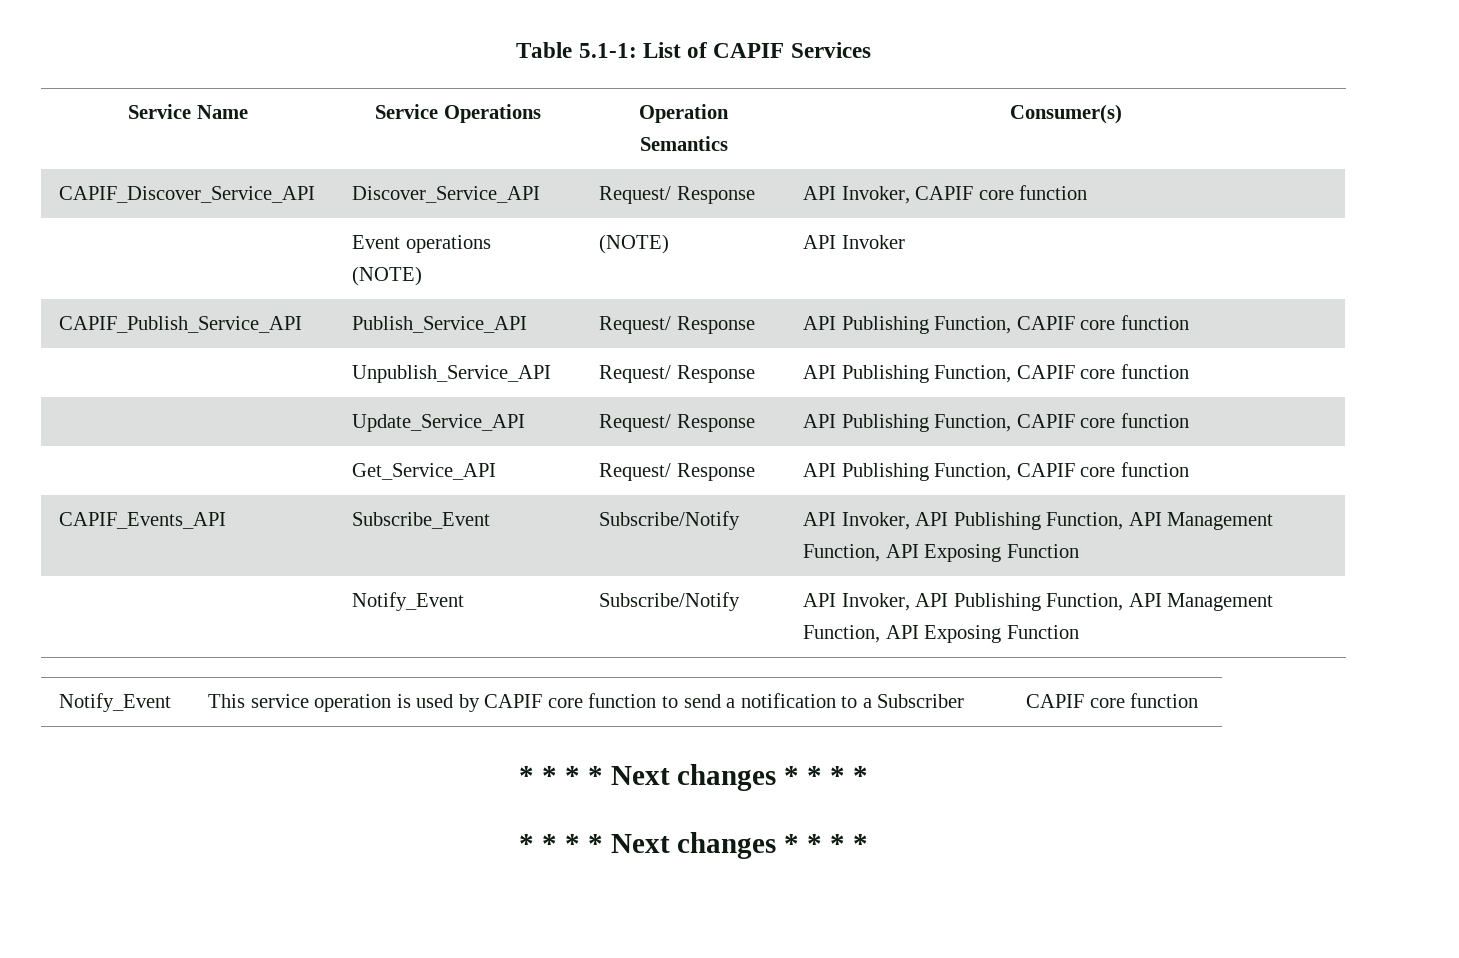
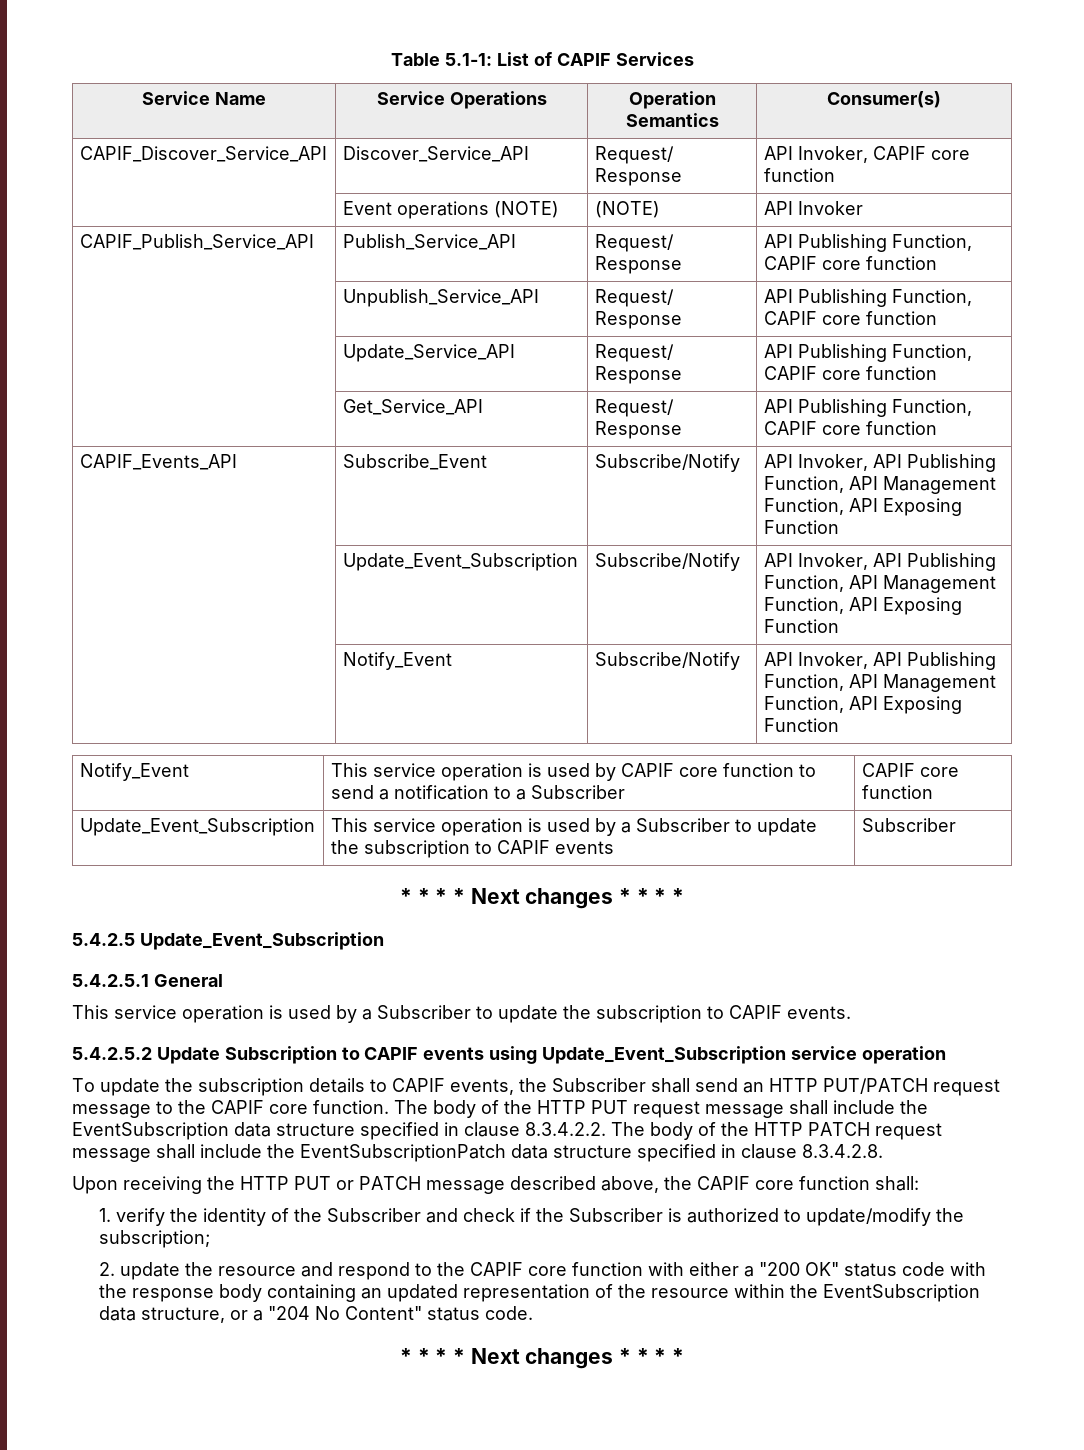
+ | Update_Event_Subscription | Subscribe/Notify | API Invoker, API Publishing Function, API Management Function, API Exposing Function
+ Update_Event_Subscription | This service operation is used by a Subscriber to update the subscription to CAPIF events | Subscriber
+ 5.4.2.5 Update_Event_Subscription
+ 5.4.2.5.1 General
+ This service operation is used by a Subscriber to update the subscription to CAPIF events.
+ 5.4.2.5.2 Update Subscription to CAPIF events using Update_Event_Subscription service operation
+ To update the subscription details to CAPIF events, the Subscriber shall send an HTTP PUT/PATCH request message to the CAPIF core function. The body of the HTTP PUT request message shall include the EventSubscription data structure specified in clause 8.3.4.2.2. The body of the HTTP PATCH request message shall include the EventSubscriptionPatch data structure specified in clause 8.3.4.2.8.
+ Upon receiving the HTTP PUT or PATCH message described above, the CAPIF core function shall:
+ 1. verify the identity of the Subscriber and check if the Subscriber is authorized to update/modify the subscription;
+ 2. update the resource and respond to the CAPIF core function with either a "200 OK" status code with the response body containing an updated representation of the resource within the EventSubscription data structure, or a "204 No Content" status code.

